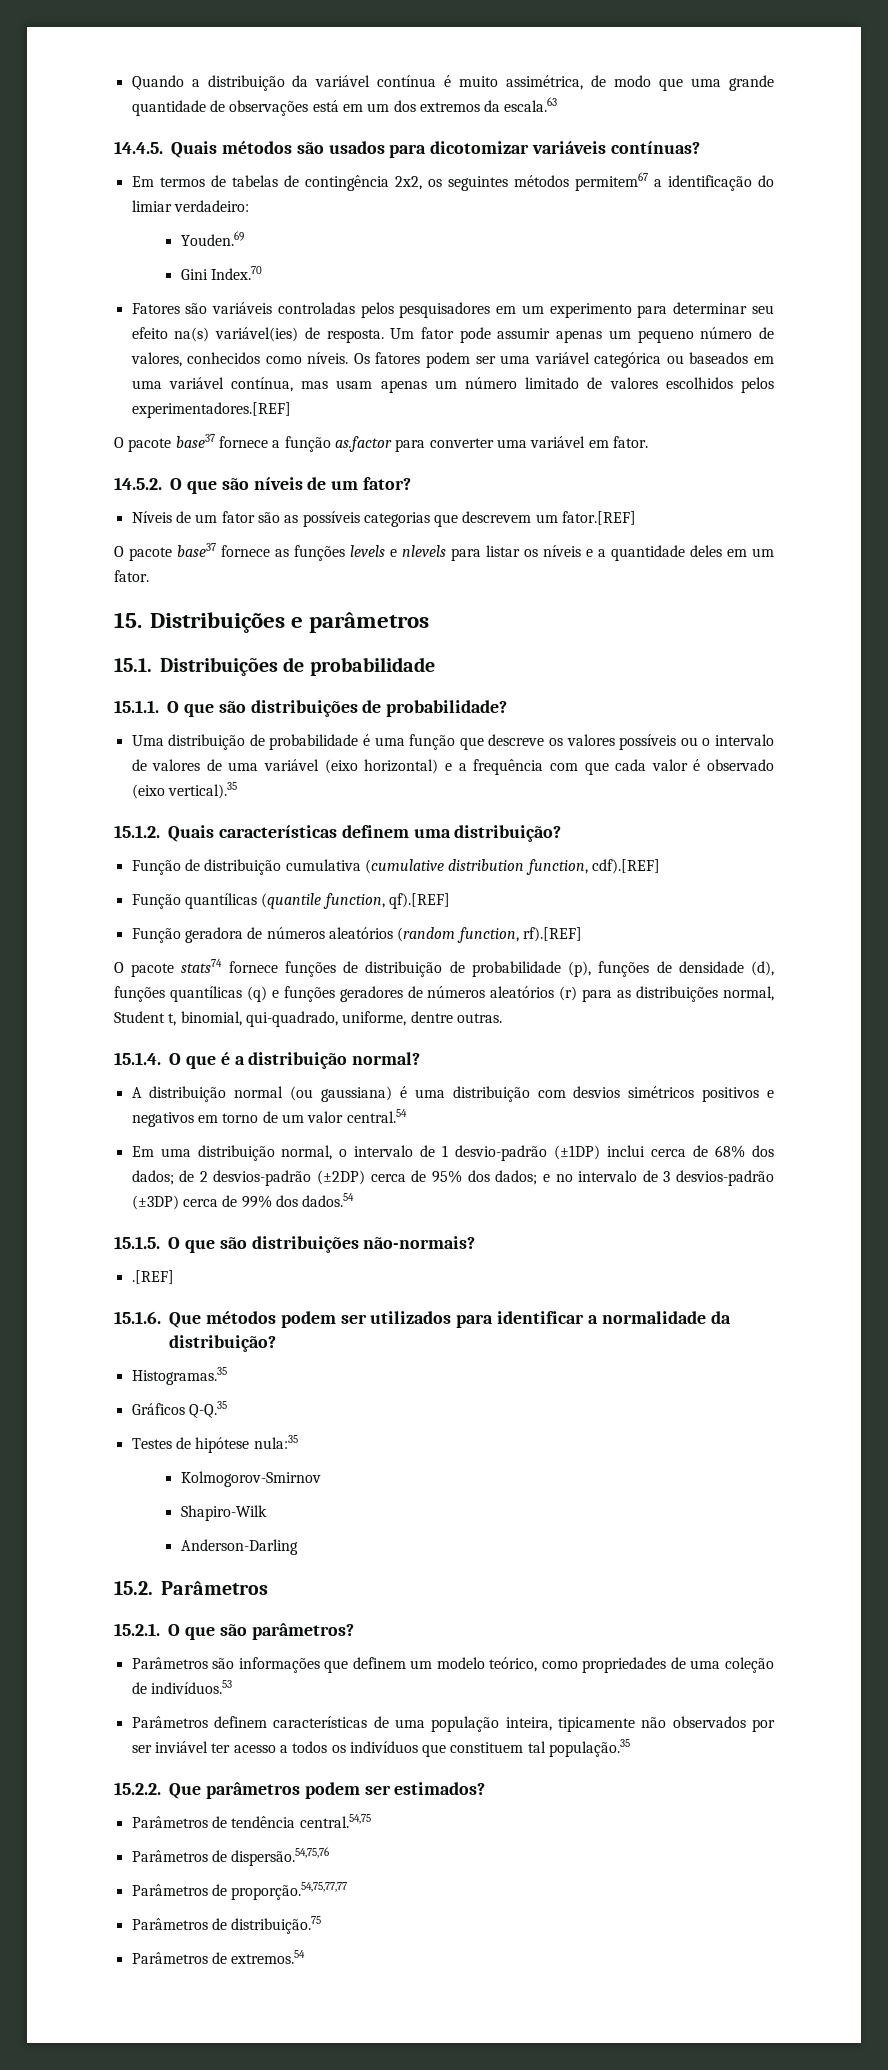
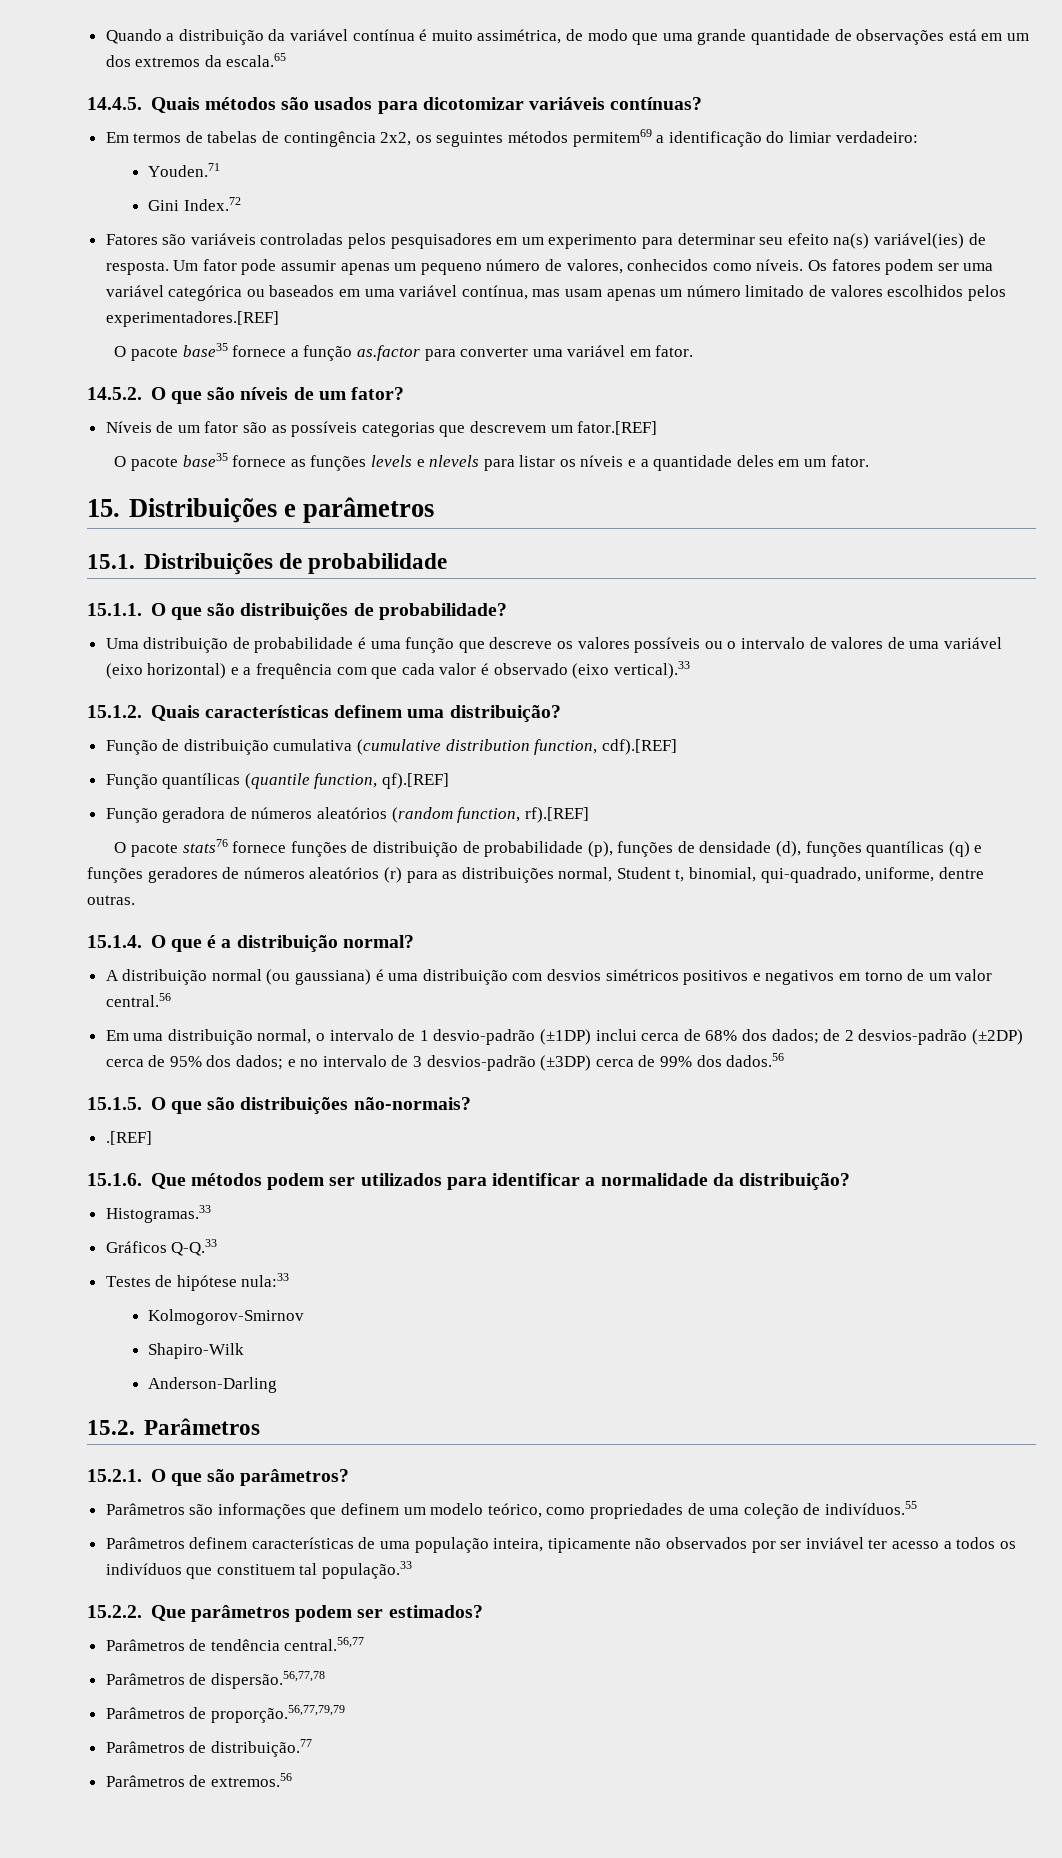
- Quando a distribuição da variável contínua é muito assimétrica, de modo que uma grande quantidade de observações está em um dos extremos da escala.63
+ Quando a distribuição da variável contínua é muito assimétrica, de modo que uma grande quantidade de observações está em um dos extremos da escala.65
- Em termos de tabelas de contingência 2x2, os seguintes métodos permitem67 a identificação do limiar verdadeiro:
+ Em termos de tabelas de contingência 2x2, os seguintes métodos permitem69 a identificação do limiar verdadeiro:
- Youden.69
+ Youden.71
- Gini Index.70
+ Gini Index.72
- O pacote base37 fornece a função as.factor para converter uma variável em fator.
+ O pacote base35 fornece a função as.factor para converter uma variável em fator.
- O pacote base37 fornece as funções levels e nlevels para listar os níveis e a quantidade deles em um fator.
+ O pacote base35 fornece as funções levels e nlevels para listar os níveis e a quantidade deles em um fator.
- Uma distribuição de probabilidade é uma função que descreve os valores possíveis ou o intervalo de valores de uma variável (eixo horizontal) e a frequência com que cada valor é observado (eixo vertical).35
+ Uma distribuição de probabilidade é uma função que descreve os valores possíveis ou o intervalo de valores de uma variável (eixo horizontal) e a frequência com que cada valor é observado (eixo vertical).33
- O pacote stats74 fornece funções de distribuição de probabilidade (p), funções de densidade (d), funções quantílicas (q) e funções geradores de números aleatórios (r) para as distribuições normal, Student t, binomial, qui-quadrado, uniforme, dentre outras.
+ O pacote stats76 fornece funções de distribuição de probabilidade (p), funções de densidade (d), funções quantílicas (q) e funções geradores de números aleatórios (r) para as distribuições normal, Student t, binomial, qui-quadrado, uniforme, dentre outras.
- A distribuição normal (ou gaussiana) é uma distribuição com desvios simétricos positivos e negativos em torno de um valor central.54
+ A distribuição normal (ou gaussiana) é uma distribuição com desvios simétricos positivos e negativos em torno de um valor central.56
- Em uma distribuição normal, o intervalo de 1 desvio-padrão (±1DP) inclui cerca de 68% dos dados; de 2 desvios-padrão (±2DP) cerca de 95% dos dados; e no intervalo de 3 desvios-padrão (±3DP) cerca de 99% dos dados.54
+ Em uma distribuição normal, o intervalo de 1 desvio-padrão (±1DP) inclui cerca de 68% dos dados; de 2 desvios-padrão (±2DP) cerca de 95% dos dados; e no intervalo de 3 desvios-padrão (±3DP) cerca de 99% dos dados.56
- Histogramas.35
+ Histogramas.33
- Gráficos Q-Q.35
+ Gráficos Q-Q.33
- Testes de hipótese nula:35
+ Testes de hipótese nula:33
- Parâmetros são informações que definem um modelo teórico, como propriedades de uma coleção de indivíduos.53
+ Parâmetros são informações que definem um modelo teórico, como propriedades de uma coleção de indivíduos.55
- Parâmetros definem características de uma população inteira, tipicamente não observados por ser inviável ter acesso a todos os indivíduos que constituem tal população.35
+ Parâmetros definem características de uma população inteira, tipicamente não observados por ser inviável ter acesso a todos os indivíduos que constituem tal população.33
- Parâmetros de tendência central.54,75
- Parâmetros de dispersão.54,75,76
- Parâmetros de proporção.54,75,77,77
- Parâmetros de distribuição.75
- Parâmetros de extremos.54
+ Parâmetros de tendência central.56,77
+ Parâmetros de dispersão.56,77,78
+ Parâmetros de proporção.56,77,79,79
+ Parâmetros de distribuição.77
+ Parâmetros de extremos.56

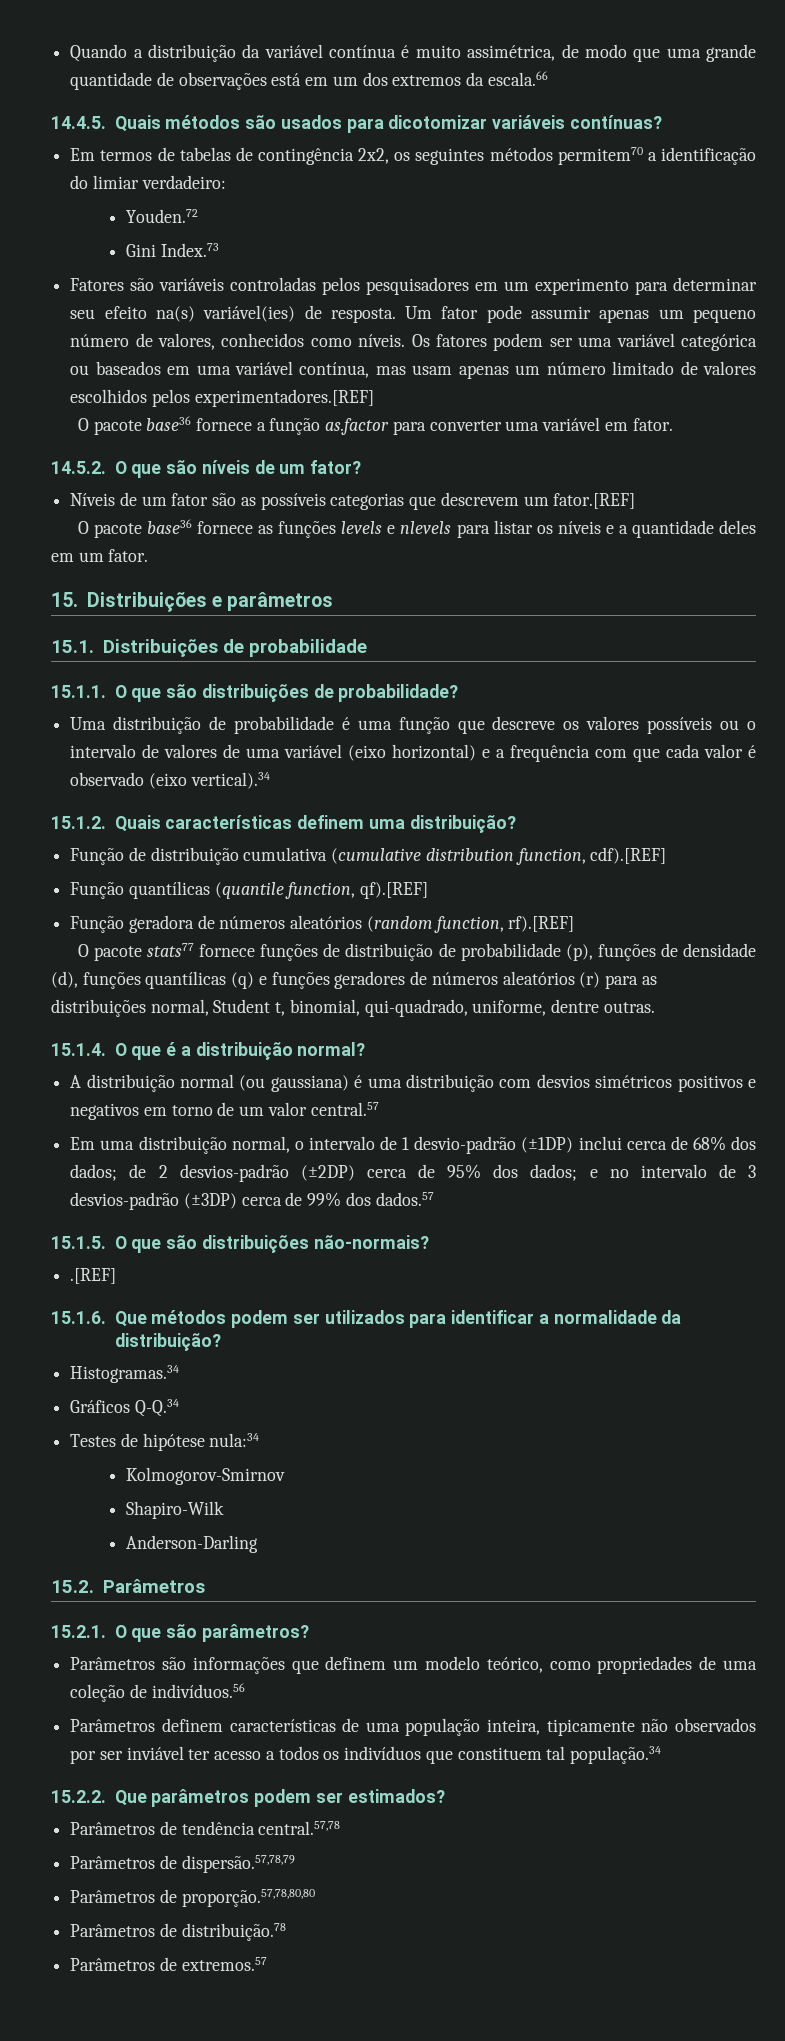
- Quando a distribuição da variável contínua é muito assimétrica, de modo que uma grande quantidade de observações está em um dos extremos da escala.65
+ Quando a distribuição da variável contínua é muito assimétrica, de modo que uma grande quantidade de observações está em um dos extremos da escala.66
- Em termos de tabelas de contingência 2x2, os seguintes métodos permitem69 a identificação do limiar verdadeiro:
+ Em termos de tabelas de contingência 2x2, os seguintes métodos permitem70 a identificação do limiar verdadeiro:
- Youden.71
+ Youden.72
- Gini Index.72
+ Gini Index.73
- O pacote base35 fornece a função as.factor para converter uma variável em fator.
+ O pacote base36 fornece a função as.factor para converter uma variável em fator.
- O pacote base35 fornece as funções levels e nlevels para listar os níveis e a quantidade deles em um fator.
+ O pacote base36 fornece as funções levels e nlevels para listar os níveis e a quantidade deles em um fator.
- Uma distribuição de probabilidade é uma função que descreve os valores possíveis ou o intervalo de valores de uma variável (eixo horizontal) e a frequência com que cada valor é observado (eixo vertical).33
+ Uma distribuição de probabilidade é uma função que descreve os valores possíveis ou o intervalo de valores de uma variável (eixo horizontal) e a frequência com que cada valor é observado (eixo vertical).34
- O pacote stats76 fornece funções de distribuição de probabilidade (p), funções de densidade (d), funções quantílicas (q) e funções geradores de números aleatórios (r) para as distribuições normal, Student t, binomial, qui-quadrado, uniforme, dentre outras.
+ O pacote stats77 fornece funções de distribuição de probabilidade (p), funções de densidade (d), funções quantílicas (q) e funções geradores de números aleatórios (r) para as distribuições normal, Student t, binomial, qui-quadrado, uniforme, dentre outras.
- A distribuição normal (ou gaussiana) é uma distribuição com desvios simétricos positivos e negativos em torno de um valor central.56
+ A distribuição normal (ou gaussiana) é uma distribuição com desvios simétricos positivos e negativos em torno de um valor central.57
- Em uma distribuição normal, o intervalo de 1 desvio-padrão (±1DP) inclui cerca de 68% dos dados; de 2 desvios-padrão (±2DP) cerca de 95% dos dados; e no intervalo de 3 desvios-padrão (±3DP) cerca de 99% dos dados.56
+ Em uma distribuição normal, o intervalo de 1 desvio-padrão (±1DP) inclui cerca de 68% dos dados; de 2 desvios-padrão (±2DP) cerca de 95% dos dados; e no intervalo de 3 desvios-padrão (±3DP) cerca de 99% dos dados.57
- Histogramas.33
+ Histogramas.34
- Gráficos Q-Q.33
+ Gráficos Q-Q.34
- Testes de hipótese nula:33
+ Testes de hipótese nula:34
- Parâmetros são informações que definem um modelo teórico, como propriedades de uma coleção de indivíduos.55
+ Parâmetros são informações que definem um modelo teórico, como propriedades de uma coleção de indivíduos.56
- Parâmetros definem características de uma população inteira, tipicamente não observados por ser inviável ter acesso a todos os indivíduos que constituem tal população.33
+ Parâmetros definem características de uma população inteira, tipicamente não observados por ser inviável ter acesso a todos os indivíduos que constituem tal população.34
- Parâmetros de tendência central.56,77
- Parâmetros de dispersão.56,77,78
- Parâmetros de proporção.56,77,79,79
- Parâmetros de distribuição.77
- Parâmetros de extremos.56
+ Parâmetros de tendência central.57,78
+ Parâmetros de dispersão.57,78,79
+ Parâmetros de proporção.57,78,80,80
+ Parâmetros de distribuição.78
+ Parâmetros de extremos.57

